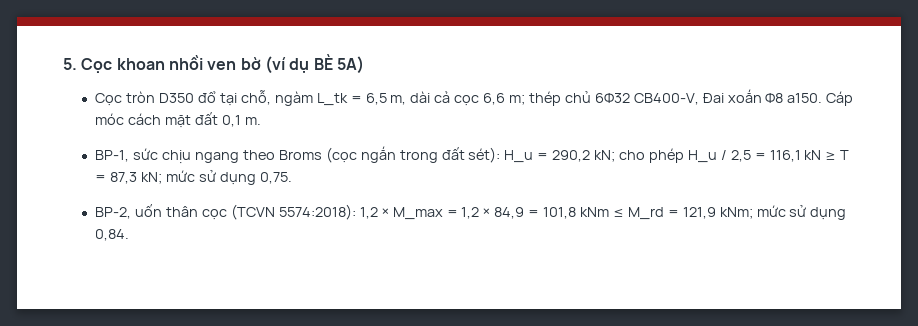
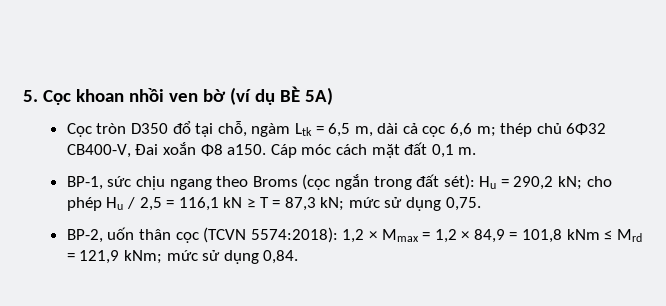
- Cọc tròn D350 đổ tại chỗ, ngàm L_tk = 6,5 m, dài cả cọc 6,6 m; thép chủ 6Φ32 CB400-V, Đai xoắn Φ8 a150.
+ Cọc tròn D350 đổ tại chỗ, ngàm Ltk = 6,5 m, dài cả cọc 6,6 m; thép chủ 6Φ32 CB400-V, Đai xoắn Φ8 a150.
- BP-1, sức chịu ngang theo Broms (cọc ngắn trong đất sét): H_u = 290,2 kN; cho phép H_u / 2,5 = 116,1 kN ≥ T = 87,3 kN; mức sử dụng 0,75.
+ BP-1, sức chịu ngang theo Broms (cọc ngắn trong đất sét): Hu = 290,2 kN; cho phép Hu / 2,5 = 116,1 kN ≥ T = 87,3 kN; mức sử dụng 0,75.
- BP-2, uốn thân cọc (TCVN 5574:2018): 1,2 × M_max = 1,2 × 84,9 = 101,8 kNm ≤ M_rd = 121,9 kNm; mức sử dụng 0,84.
+ BP-2, uốn thân cọc (TCVN 5574:2018): 1,2 × Mmax = 1,2 × 84,9 = 101,8 kNm ≤ Mrd = 121,9 kNm; mức sử dụng 0,84.

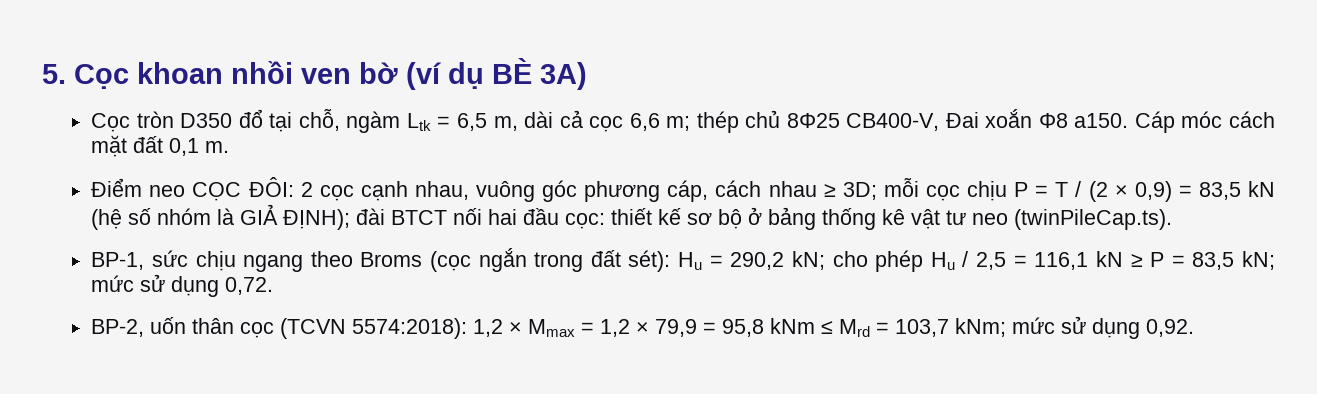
- 5. Cọc khoan nhồi ven bờ (ví dụ BÈ 5A)
+ 5. Cọc khoan nhồi ven bờ (ví dụ BÈ 3A)
- Cọc tròn D350 đổ tại chỗ, ngàm Ltk = 6,5 m, dài cả cọc 6,6 m; thép chủ 6Φ32 CB400-V, Đai xoắn Φ8 a150.
+ Cọc tròn D350 đổ tại chỗ, ngàm Ltk = 6,5 m, dài cả cọc 6,6 m; thép chủ 8Φ25 CB400-V, Đai xoắn Φ8 a150.
+ Điểm neo CỌC ĐÔI: 2 cọc cạnh nhau, vuông góc phương cáp, cách nhau ≥ 3D; mỗi cọc chịu P = T / (2 × 0,9) = 83,5 kN (hệ số nhóm là GIẢ ĐỊNH); đài BTCT nối hai đầu cọc: thiết kế sơ bộ ở bảng thống kê vật tư neo (twinPileCap.ts).
- BP-1, sức chịu ngang theo Broms (cọc ngắn trong đất sét): Hu = 290,2 kN; cho phép Hu / 2,5 = 116,1 kN ≥ T = 87,3 kN; mức sử dụng 0,75.
+ BP-1, sức chịu ngang theo Broms (cọc ngắn trong đất sét): Hu = 290,2 kN; cho phép Hu / 2,5 = 116,1 kN ≥ P = 83,5 kN; mức sử dụng 0,72.
- BP-2, uốn thân cọc (TCVN 5574:2018): 1,2 × Mmax = 1,2 × 84,9 = 101,8 kNm ≤ Mrd = 121,9 kNm; mức sử dụng 0,84.
+ BP-2, uốn thân cọc (TCVN 5574:2018): 1,2 × Mmax = 1,2 × 79,9 = 95,8 kNm ≤ Mrd = 103,7 kNm; mức sử dụng 0,92.

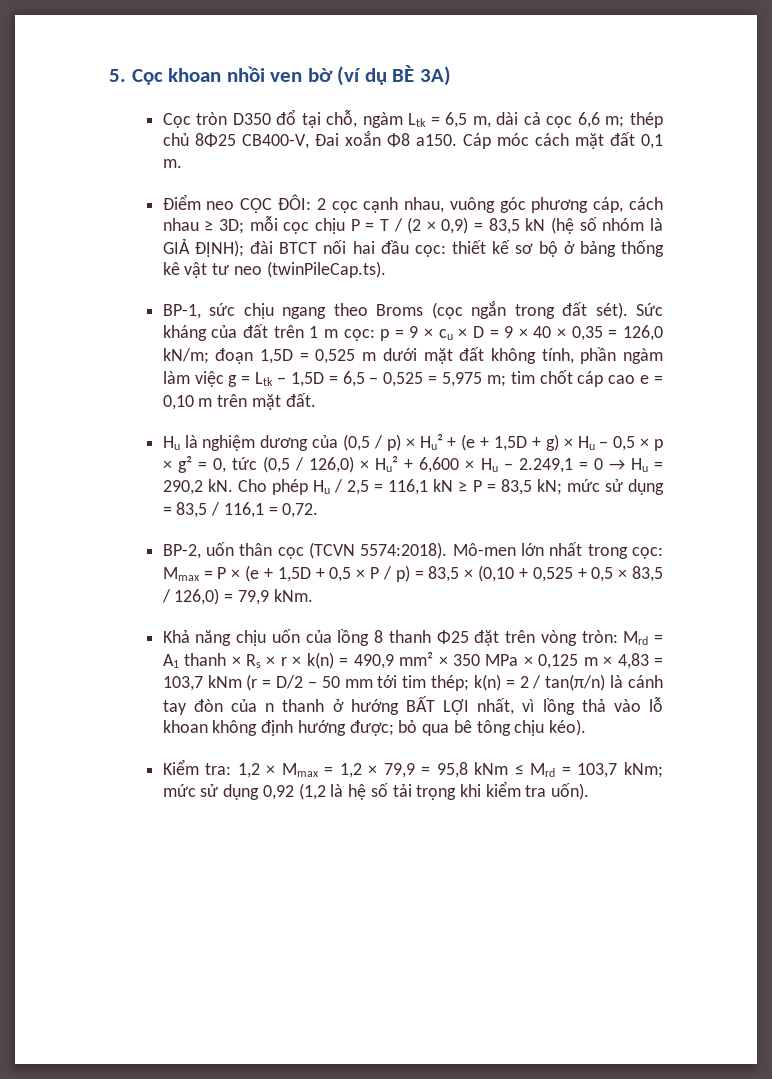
- BP-1, sức chịu ngang theo Broms (cọc ngắn trong đất sét): Hu = 290,2 kN; cho phép Hu / 2,5 = 116,1 kN ≥ P = 83,5 kN; mức sử dụng 0,72.
+ BP-1, sức chịu ngang theo Broms (cọc ngắn trong đất sét). Sức kháng của đất trên 1 m cọc: p = 9 × cu × D = 9 × 40 × 0,35 = 126,0 kN/m; đoạn 1,5D = 0,525 m dưới mặt đất không tính, phần ngàm làm việc g = Ltk − 1,5D = 6,5 − 0,525 = 5,975 m; tim chốt cáp cao e = 0,10 m trên mặt đất.
+ Hu là nghiệm dương của (0,5 / p) × Hu² + (e + 1,5D + g) × Hu − 0,5 × p × g² = 0, tức (0,5 / 126,0) × Hu² + 6,600 × Hu − 2.249,1 = 0 → Hu = 290,2 kN. Cho phép Hu / 2,5 = 116,1 kN ≥ P = 83,5 kN; mức sử dụng = 83,5 / 116,1 = 0,72.
- BP-2, uốn thân cọc (TCVN 5574:2018): 1,2 × Mmax = 1,2 × 79,9 = 95,8 kNm ≤ Mrd = 103,7 kNm; mức sử dụng 0,92.
+ BP-2, uốn thân cọc (TCVN 5574:2018). Mô-men lớn nhất trong cọc: Mmax = P × (e + 1,5D + 0,5 × P / p) = 83,5 × (0,10 + 0,525 + 0,5 × 83,5 / 126,0) = 79,9 kNm.
+ Khả năng chịu uốn của lồng 8 thanh Φ25 đặt trên vòng tròn: Mrd = A1 thanh × Rs × r × k(n) = 490,9 mm² × 350 MPa × 0,125 m × 4,83 = 103,7 kNm (r = D/2 − 50 mm tới tim thép; k(n) = 2 / tan(π/n) là cánh tay đòn của n thanh ở hướng BẤT LỢI nhất, vì lồng thả vào lỗ khoan không định hướng được; bỏ qua bê tông chịu kéo).
+ Kiểm tra: 1,2 × Mmax = 1,2 × 79,9 = 95,8 kNm ≤ Mrd = 103,7 kNm; mức sử dụng 0,92 (1,2 là hệ số tải trọng khi kiểm tra uốn).

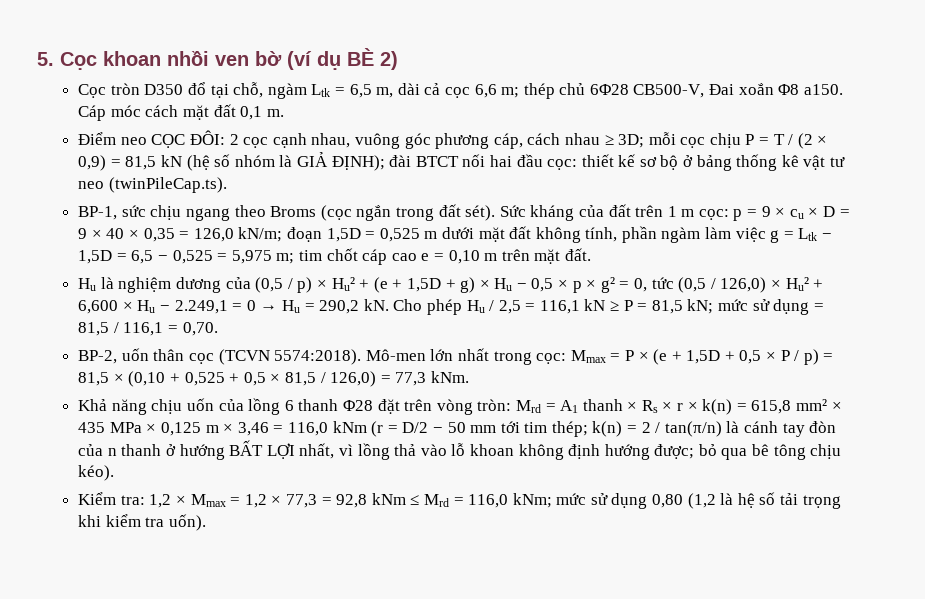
- 5. Cọc khoan nhồi ven bờ (ví dụ BÈ 3A)
+ 5. Cọc khoan nhồi ven bờ (ví dụ BÈ 2)
- Cọc tròn D350 đổ tại chỗ, ngàm Ltk = 6,5 m, dài cả cọc 6,6 m; thép chủ 8Φ25 CB400-V, Đai xoắn Φ8 a150.
+ Cọc tròn D350 đổ tại chỗ, ngàm Ltk = 6,5 m, dài cả cọc 6,6 m; thép chủ 6Φ28 CB500-V, Đai xoắn Φ8 a150.
- Điểm neo CỌC ĐÔI: 2 cọc cạnh nhau, vuông góc phương cáp, cách nhau ≥ 3D; mỗi cọc chịu P = T / (2 × 0,9) = 83,5 kN (hệ số nhóm là GIẢ ĐỊNH); đài BTCT nối hai đầu cọc: thiết kế sơ bộ ở bảng thống kê vật tư neo (twinPileCap.ts).
+ Điểm neo CỌC ĐÔI: 2 cọc cạnh nhau, vuông góc phương cáp, cách nhau ≥ 3D; mỗi cọc chịu P = T / (2 × 0,9) = 81,5 kN (hệ số nhóm là GIẢ ĐỊNH); đài BTCT nối hai đầu cọc: thiết kế sơ bộ ở bảng thống kê vật tư neo (twinPileCap.ts).
- Cho phép Hu / 2,5 = 116,1 kN ≥ P = 83,5 kN; mức sử dụng = 83,5 / 116,1 = 0,72.
+ Cho phép Hu / 2,5 = 116,1 kN ≥ P = 81,5 kN; mức sử dụng = 81,5 / 116,1 = 0,70.
- Mô-men lớn nhất trong cọc: Mmax = P × (e + 1,5D + 0,5 × P / p) = 83,5 × (0,10 + 0,525 + 0,5 × 83,5 / 126,0) = 79,9 kNm.
+ Mô-men lớn nhất trong cọc: Mmax = P × (e + 1,5D + 0,5 × P / p) = 81,5 × (0,10 + 0,525 + 0,5 × 81,5 / 126,0) = 77,3 kNm.
- Khả năng chịu uốn của lồng 8 thanh Φ25 đặt trên vòng tròn:
+ Khả năng chịu uốn của lồng 6 thanh Φ28 đặt trên vòng tròn:
- Mrd = A1 thanh × Rs × r × k(n) = 490,9 mm² × 350 MPa × 0,125 m × 4,83 = 103,7 kNm (r = D/2 − 50 mm tới tim thép;
+ Mrd = A1 thanh × Rs × r × k(n) = 615,8 mm² × 435 MPa × 0,125 m × 3,46 = 116,0 kNm (r = D/2 − 50 mm tới tim thép;
- Kiểm tra: 1,2 × Mmax = 1,2 × 79,9 = 95,8 kNm ≤ Mrd = 103,7 kNm; mức sử dụng 0,92 (1,2 là hệ số tải trọng khi kiểm tra uốn).
+ Kiểm tra: 1,2 × Mmax = 1,2 × 77,3 = 92,8 kNm ≤ Mrd = 116,0 kNm; mức sử dụng 0,80 (1,2 là hệ số tải trọng khi kiểm tra uốn).

